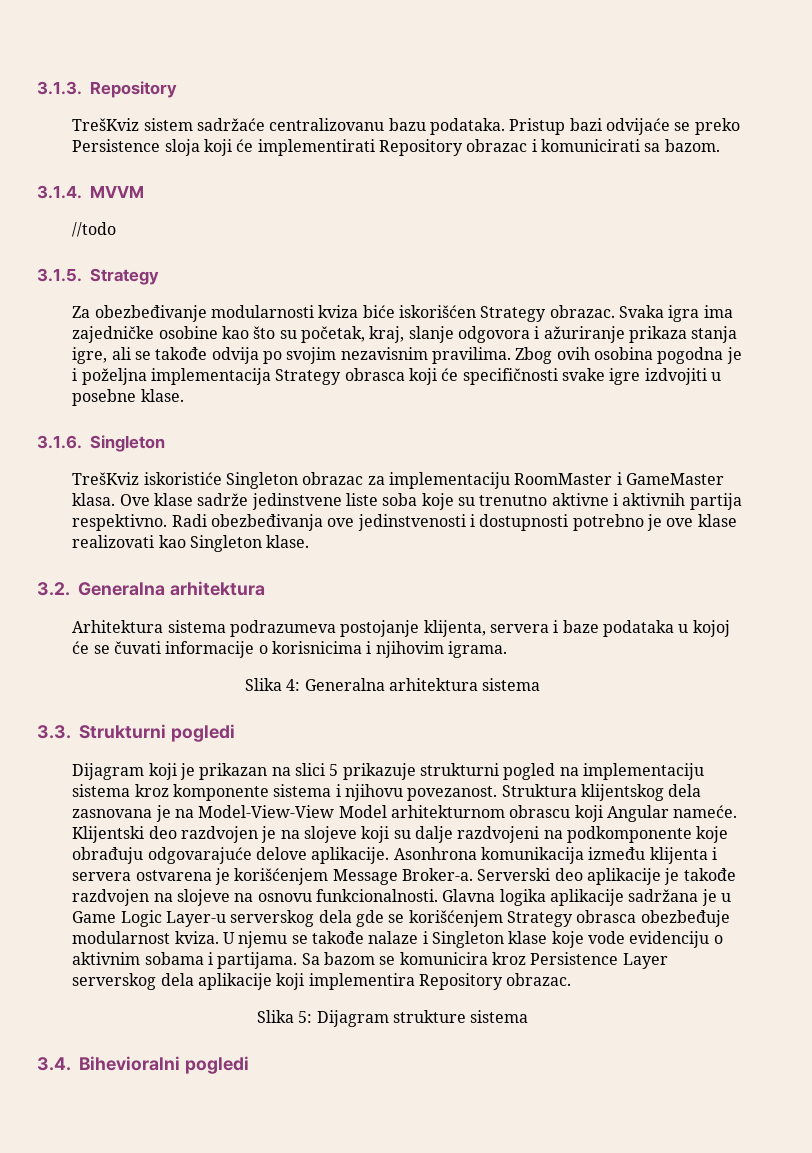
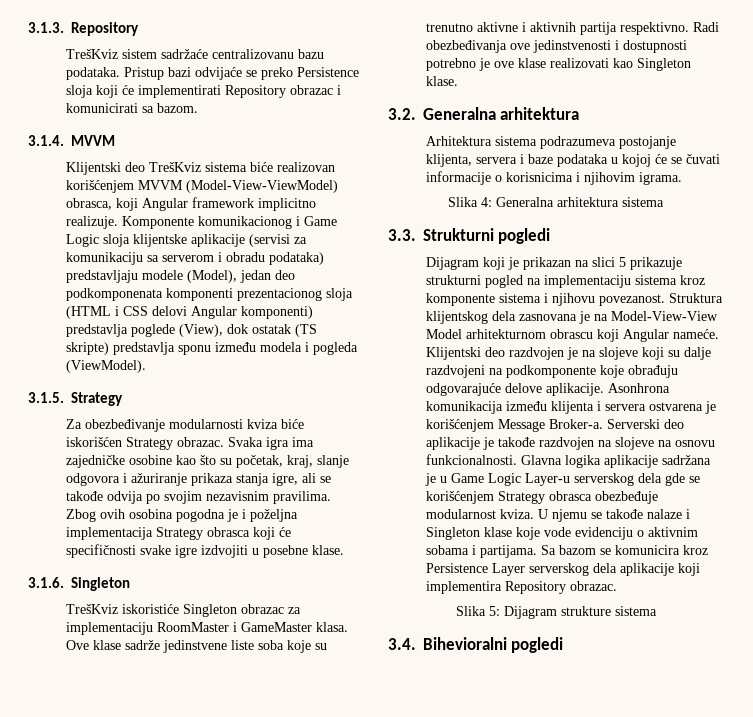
- //todo
+ Klijentski deo TrešKviz sistema biće realizovan korišćenjem MVVM (Model-View-ViewModel) obrasca, koji Angular framework implicitno realizuje. Komponente komunikacionog i Game Logic sloja klijentske aplikacije (servisi za komunikaciju sa serverom i obradu podataka) predstavljaju modele (Model), jedan deo podkomponenata komponenti prezentacionog sloja (HTML i CSS delovi Angular komponenti) predstavlja poglede (View), dok ostatak (TS skripte) predstavlja sponu između modela i pogleda (ViewModel).

